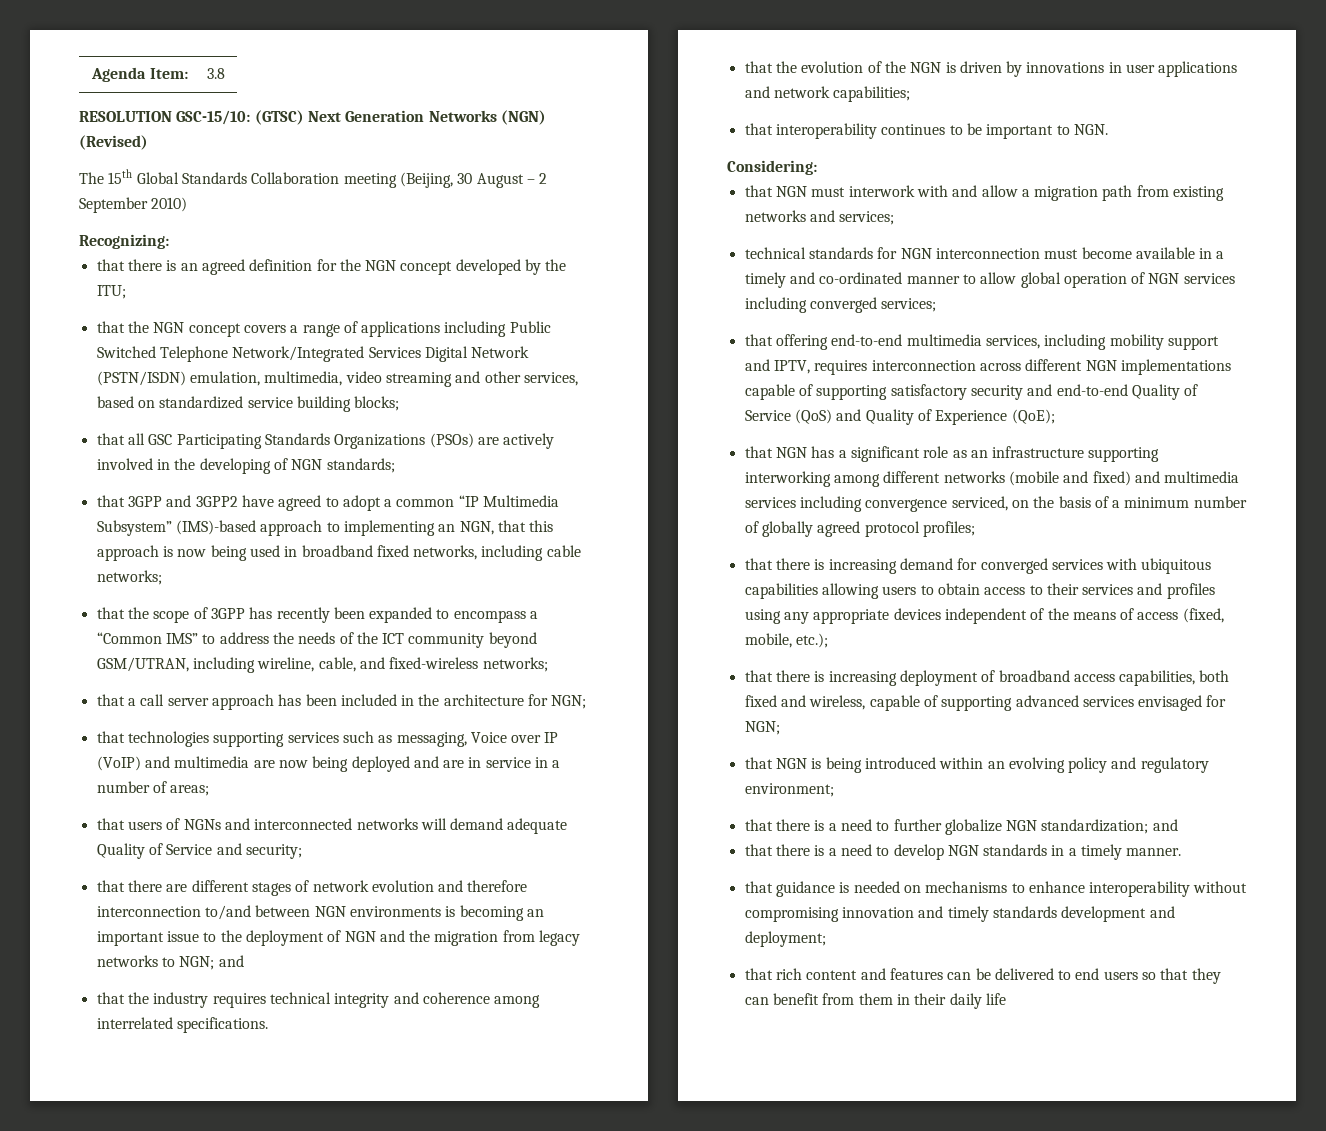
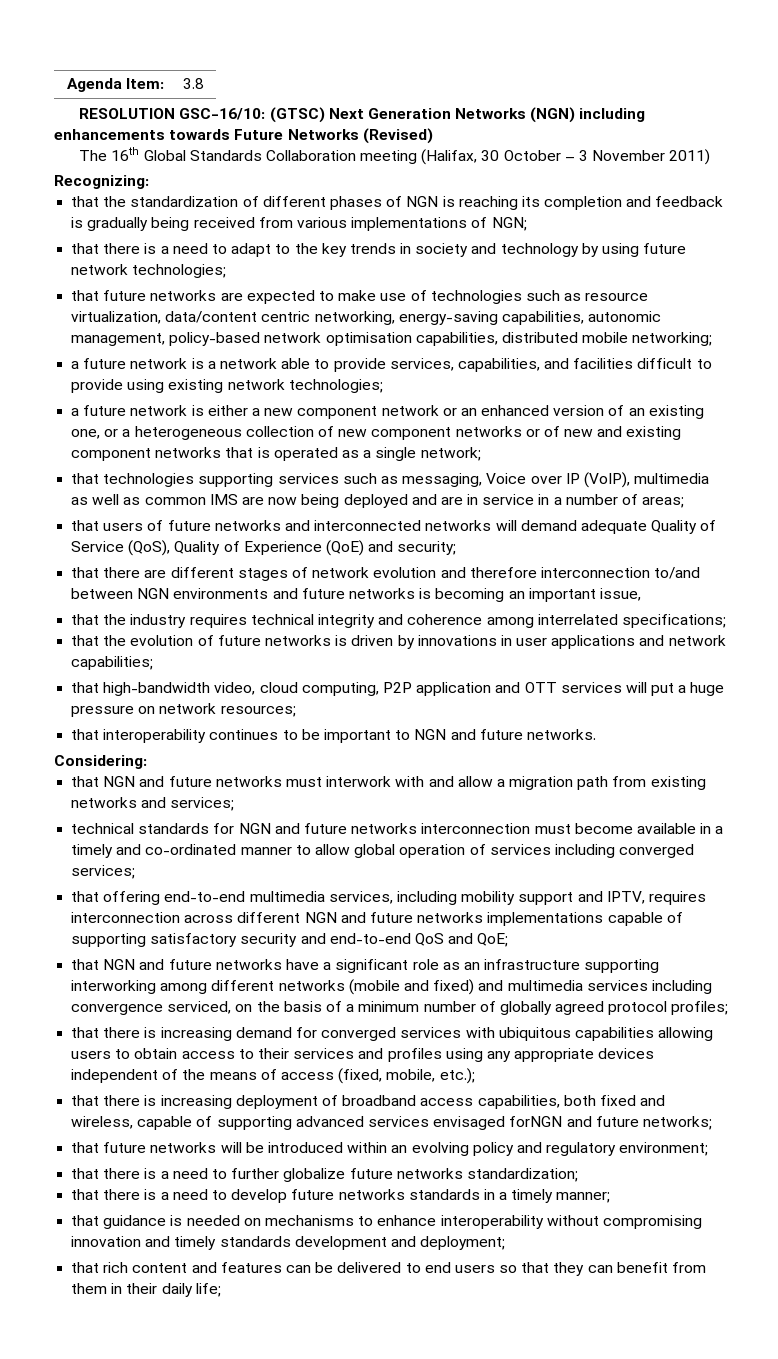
- RESOLUTION GSC-15/10: (GTSC) Next Generation Networks (NGN) (Revised)
+ RESOLUTION GSC-16/10: (GTSC) Next Generation Networks (NGN) including enhancements towards Future Networks (Revised)
- The 15th Global Standards Collaboration meeting (Beijing, 30 August – 2 September 2010)
+ The 16th Global Standards Collaboration meeting (Halifax, 30 October – 3 November 2011)
  Recognizing:
- that there is an agreed definition for the NGN concept developed by the ITU;
- that the NGN concept covers a range of applications including Public Switched Telephone Network/Integrated Services Digital Network (PSTN/ISDN) emulation, multimedia, video streaming and other services, based on standardized service building blocks;
- that all GSC Participating Standards Organizations (PSOs) are actively involved in the developing of NGN standards;
- that 3GPP and 3GPP2 have agreed to adopt a common “IP Multimedia Subsystem” (IMS)-based approach to implementing an NGN, that this approach is now being used in broadband fixed networks, including cable networks;
- that the scope of 3GPP has recently been expanded to encompass a “Common IMS” to address the needs of the ICT community beyond GSM/UTRAN, including wireline, cable, and fixed-wireless networks;
- that a call server approach has been included in the architecture for NGN;
+ that the standardization of different phases of NGN is reaching its completion and feedback is gradually being received from various implementations of NGN;
+ that there is a need to adapt to the key trends in society and technology by using future network technologies;
+ that future networks are expected to make use of technologies such as resource virtualization, data/content centric networking, energy-saving capabilities, autonomic management, policy-based network optimisation capabilities, distributed mobile networking;
+ a future network is a network able to provide services, capabilities, and facilities difficult to provide using existing network technologies;
+ a future network is either a new component network or an enhanced version of an existing one, or a heterogeneous collection of new component networks or of new and existing component networks that is operated as a single network;
- that technologies supporting services such as messaging, Voice over IP (VoIP) and multimedia are now being deployed and are in service in a number of areas;
+ that technologies supporting services such as messaging, Voice over IP (VoIP), multimedia as well as common IMS are now being deployed and are in service in a number of areas;
- that users of NGNs and interconnected networks will demand adequate Quality of Service and security;
+ that users of future networks and interconnected networks will demand adequate Quality of Service (QoS), Quality of Experience (QoE) and security;
- that there are different stages of network evolution and therefore interconnection to/and between NGN environments is becoming an important issue to the deployment of NGN and the migration from legacy networks to NGN; and
+ that there are different stages of network evolution and therefore interconnection to/and between NGN environments and future networks is becoming an important issue,
- that the industry requires technical integrity and coherence among interrelated specifications.
+ that the industry requires technical integrity and coherence among interrelated specifications;
- that the evolution of the NGN is driven by innovations in user applications and network capabilities;
+ that the evolution of future networks is driven by innovations in user applications and network capabilities;
+ that high-bandwidth video, cloud computing, P2P application and OTT services will put a huge pressure on network resources;
- that interoperability continues to be important to NGN.
+ that interoperability continues to be important to NGN and future networks.
- that NGN must interwork with and allow a migration path from existing networks and services;
+ that NGN and future networks must interwork with and allow a migration path from existing networks and services;
- technical standards for NGN interconnection must become available in a timely and co-ordinated manner to allow global operation of NGN services including converged services;
+ technical standards for NGN and future networks interconnection must become available in a timely and co-ordinated manner to allow global operation of services including converged services;
- that offering end-to-end multimedia services, including mobility support and IPTV, requires interconnection across different NGN implementations capable of supporting satisfactory security and end-to-end Quality of Service (QoS) and Quality of Experience (QoE);
- that NGN has a significant role as an infrastructure supporting interworking among different networks (mobile and fixed) and multimedia services including convergence serviced, on the basis of a minimum number of globally agreed protocol profiles;
+ that offering end-to-end multimedia services, including mobility support and IPTV, requires interconnection across different NGN and future networks implementations capable of supporting satisfactory security and end-to-end QoS and QoE;
+ that NGN and future networks have a significant role as an infrastructure supporting interworking among different networks (mobile and fixed) and multimedia services including convergence serviced, on the basis of a minimum number of globally agreed protocol profiles;
- that there is increasing deployment of broadband access capabilities, both fixed and wireless, capable of supporting advanced services envisaged for NGN;
- that NGN is being introduced within an evolving policy and regulatory environment;
+ that there is increasing deployment of broadband access capabilities, both fixed and wireless, capable of supporting advanced services envisaged forNGN and future networks;
+ that future networks will be introduced within an evolving policy and regulatory environment;
- that there is a need to further globalize NGN standardization; and
+ that there is a need to further globalize future networks standardization;
- that there is a need to develop NGN standards in a timely manner.
+ that there is a need to develop future networks standards in a timely manner;
- that rich content and features can be delivered to end users so that they can benefit from them in their daily life
+ that rich content and features can be delivered to end users so that they can benefit from them in their daily life;

